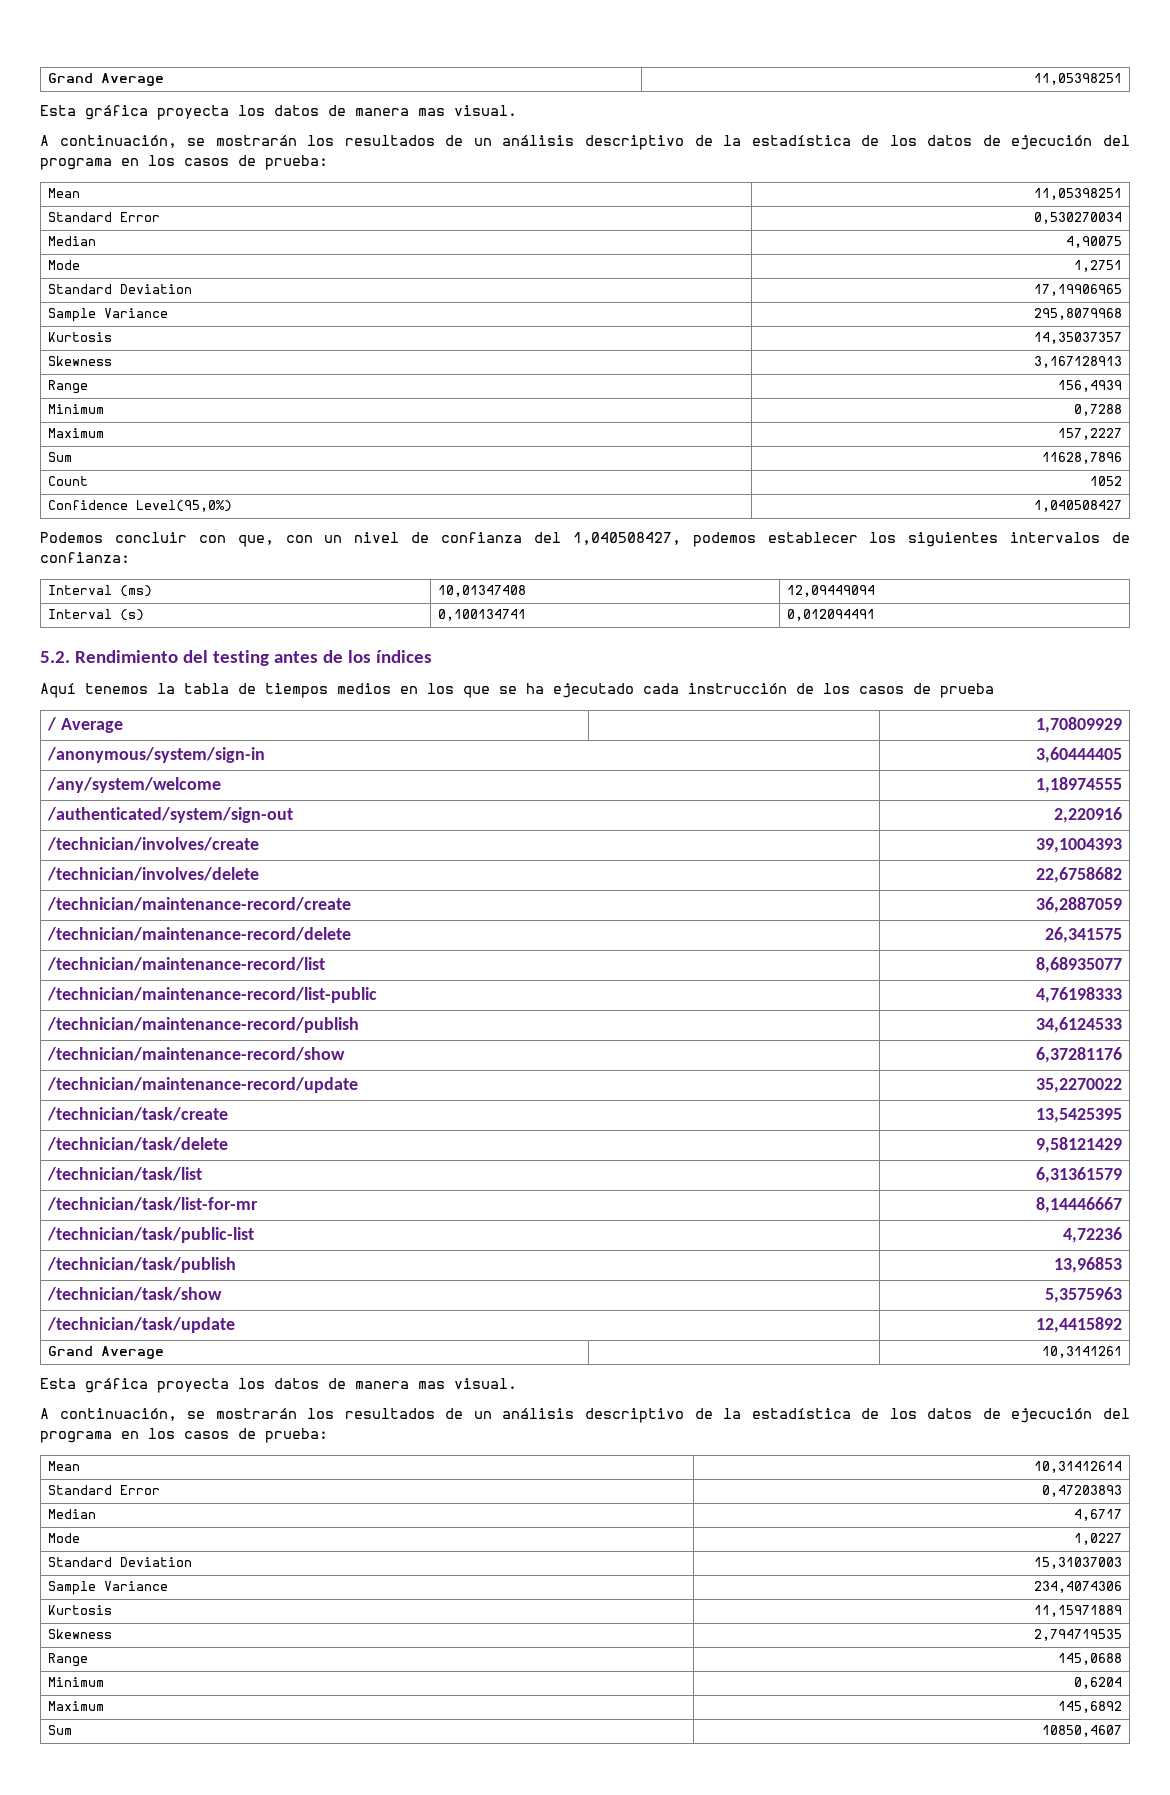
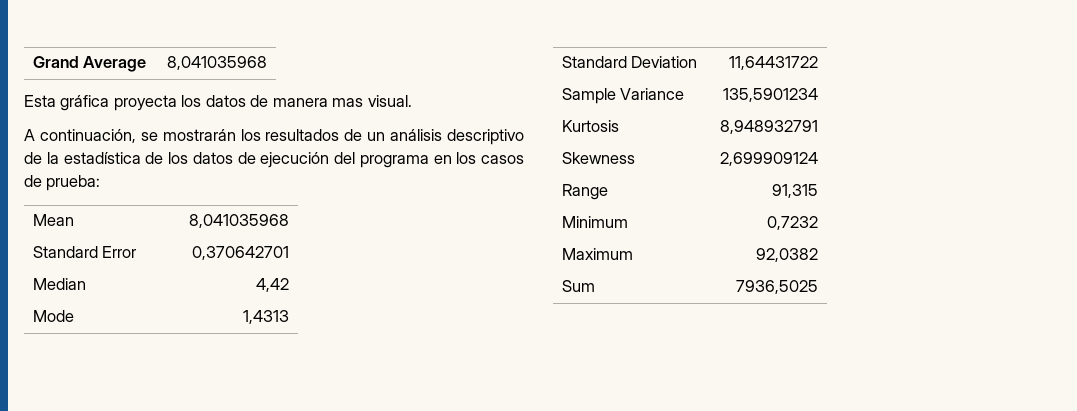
- Grand Average | 11,05398251
+ Grand Average | 8,041035968
- Mean | 11,05398251
- Standard Error | 0,530270034
- Median | 4,90075
- Mode | 1,2751
- Standard Deviation | 17,19906965
- Sample Variance | 295,8079968
- Kurtosis | 14,35037357
- Skewness | 3,167128913
- Range | 156,4939
- Minimum | 0,7288
- Maximum | 157,2227
- Sum | 11628,7896
- Count | 1052
- Confidence Level(95,0%) | 1,040508427
- Podemos concluir con que, con un nivel de confianza del 1,040508427, podemos establecer los siguientes intervalos de confianza:
- Interval (ms) | 10,01347408 | 12,09449094
- Interval (s) | 0,100134741 | 0,012094491
- 5.2. Rendimiento del testing antes de los índices
- Aquí tenemos la tabla de tiempos medios en los que se ha ejecutado cada instrucción de los casos de prueba
- / Average | | 1,70809929
- /anonymous/system/sign-in | 3,60444405
- /any/system/welcome | 1,18974555
- /authenticated/system/sign-out | 2,220916
- /technician/involves/create | 39,1004393
- /technician/involves/delete | 22,6758682
- /technician/maintenance-record/create | 36,2887059
- /technician/maintenance-record/delete | 26,341575
- /technician/maintenance-record/list | 8,68935077
- /technician/maintenance-record/list-public | 4,76198333
- /technician/maintenance-record/publish | 34,6124533
- /technician/maintenance-record/show | 6,37281176
- /technician/maintenance-record/update | 35,2270022
- /technician/task/create | 13,5425395
- /technician/task/delete | 9,58121429
- /technician/task/list | 6,31361579
- /technician/task/list-for-mr | 8,14446667
- /technician/task/public-list | 4,72236
- /technician/task/publish | 13,96853
- /technician/task/show | 5,3575963
- /technician/task/update | 12,4415892
- Grand Average | | 10,3141261
- Esta gráfica proyecta los datos de manera mas visual.
- A continuación, se mostrarán los resultados de un análisis descriptivo de la estadística de los datos de ejecución del programa en los casos de prueba:
- Mean | 10,31412614
- Standard Error | 0,47203893
- Median | 4,6717
- Mode | 1,0227
- Standard Deviation | 15,31037003
- Sample Variance | 234,4074306
- Kurtosis | 11,15971889
- Skewness | 2,794719535
- Range | 145,0688
- Minimum | 0,6204
- Maximum | 145,6892
- Sum | 10850,4607
+ Mean | 8,041035968
+ Standard Error | 0,370642701
+ Median | 4,42
+ Mode | 1,4313
+ Standard Deviation | 11,64431722
+ Sample Variance | 135,5901234
+ Kurtosis | 8,948932791
+ Skewness | 2,699909124
+ Range | 91,315
+ Minimum | 0,7232
+ Maximum | 92,0382
+ Sum | 7936,5025

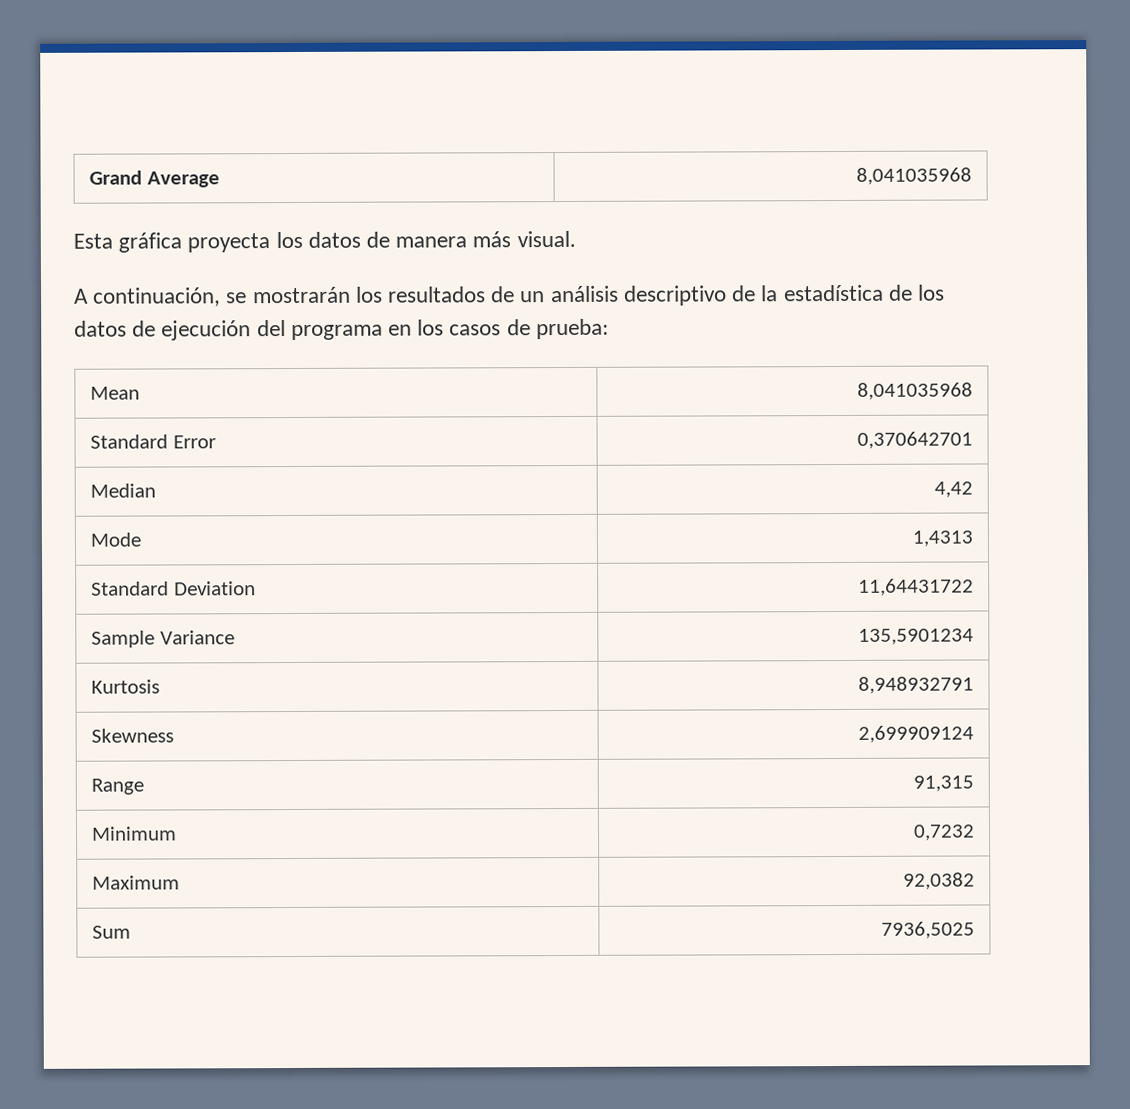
- Esta gráfica proyecta los datos de manera mas visual.
+ Esta gráfica proyecta los datos de manera más visual.

